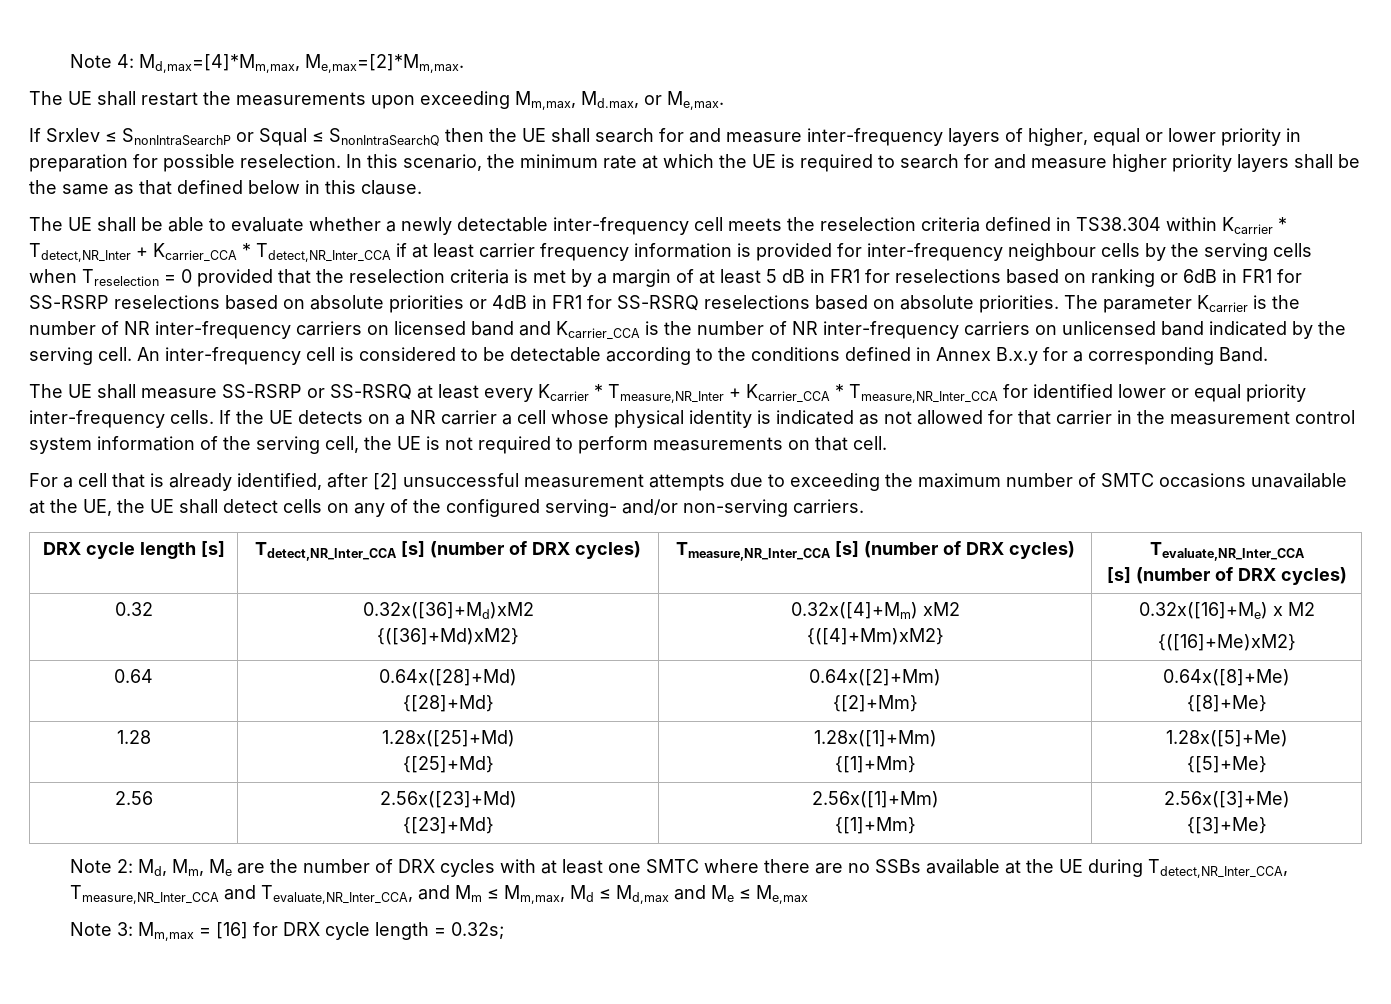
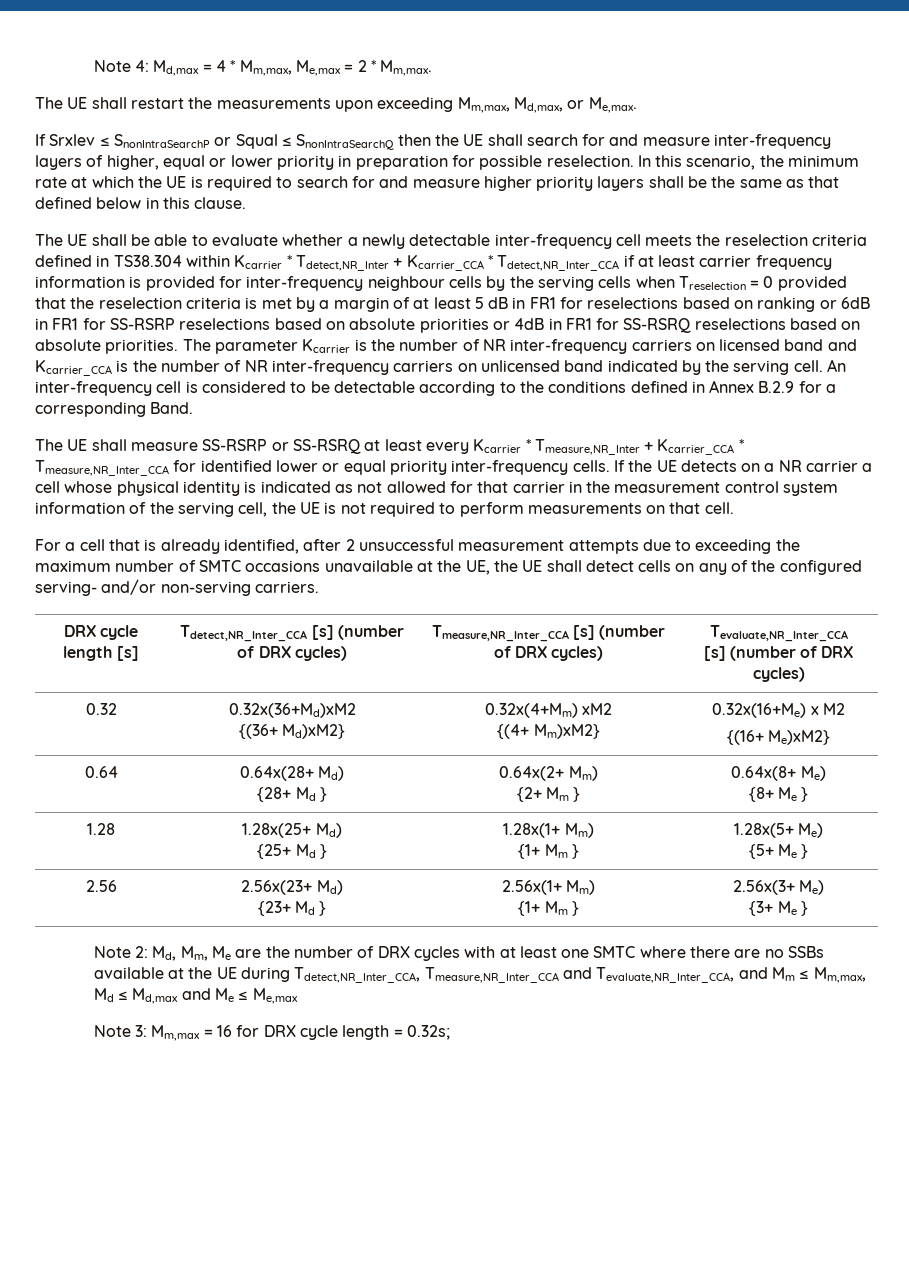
- Note 4: Md,max=[4]*Mm,max, Me,max=[2]*Mm,max.
+ Note 4: Md,max = 4 * Mm,max, Me,max = 2 * Mm,max.
- The UE shall restart the measurements upon exceeding Mm,max, Md.max, or Me,max.
+ The UE shall restart the measurements upon exceeding Mm,max, Md,max, or Me,max.
- An inter-frequency cell is considered to be detectable according to the conditions defined in Annex B.x.y for a corresponding Band.
+ An inter-frequency cell is considered to be detectable according to the conditions defined in Annex B.2.9 for a corresponding Band.
- For a cell that is already identified, after [2] unsuccessful measurement attempts due to exceeding the maximum number of SMTC occasions unavailable at the UE, the UE shall detect cells on any of the configured serving- and/or non-serving carriers.
+ For a cell that is already identified, after 2 unsuccessful measurement attempts due to exceeding the maximum number of SMTC occasions unavailable at the UE, the UE shall detect cells on any of the configured serving- and/or non-serving carriers.
- 0.32 | 0.32x([36]+Md)xM2
- {([36]+Md)xM2} | 0.32x([4]+Mm) xM2
- {([4]+Mm)xM2} | 0.32x([16]+Me) x M2
- {([16]+Me)xM2}
+ 0.32 | 0.32x(36+Md)xM2
+ {(36+ Md)xM2} | 0.32x(4+Mm) xM2
+ {(4+ Mm)xM2} | 0.32x(16+Me) x M2
+ {(16+ Me)xM2}
- 0.64 | 0.64x([28]+Md)
- {[28]+Md} | 0.64x([2]+Mm)
- {[2]+Mm} | 0.64x([8]+Me)
- {[8]+Me}
- 1.28 | 1.28x([25]+Md)
- {[25]+Md} | 1.28x([1]+Mm)
- {[1]+Mm} | 1.28x([5]+Me)
- {[5]+Me}
- 2.56 | 2.56x([23]+Md)
- {[23]+Md} | 2.56x([1]+Mm)
- {[1]+Mm} | 2.56x([3]+Me)
- {[3]+Me}
+ 0.64 | 0.64x(28+ Md)
+ {28+ Md } | 0.64x(2+ Mm)
+ {2+ Mm } | 0.64x(8+ Me)
+ {8+ Me }
+ 1.28 | 1.28x(25+ Md)
+ {25+ Md } | 1.28x(1+ Mm)
+ {1+ Mm } | 1.28x(5+ Me)
+ {5+ Me }
+ 2.56 | 2.56x(23+ Md)
+ {23+ Md } | 2.56x(1+ Mm)
+ {1+ Mm } | 2.56x(3+ Me)
+ {3+ Me }
- Note 3: Mm,max = [16] for DRX cycle length = 0.32s;
+ Note 3: Mm,max = 16 for DRX cycle length = 0.32s;

